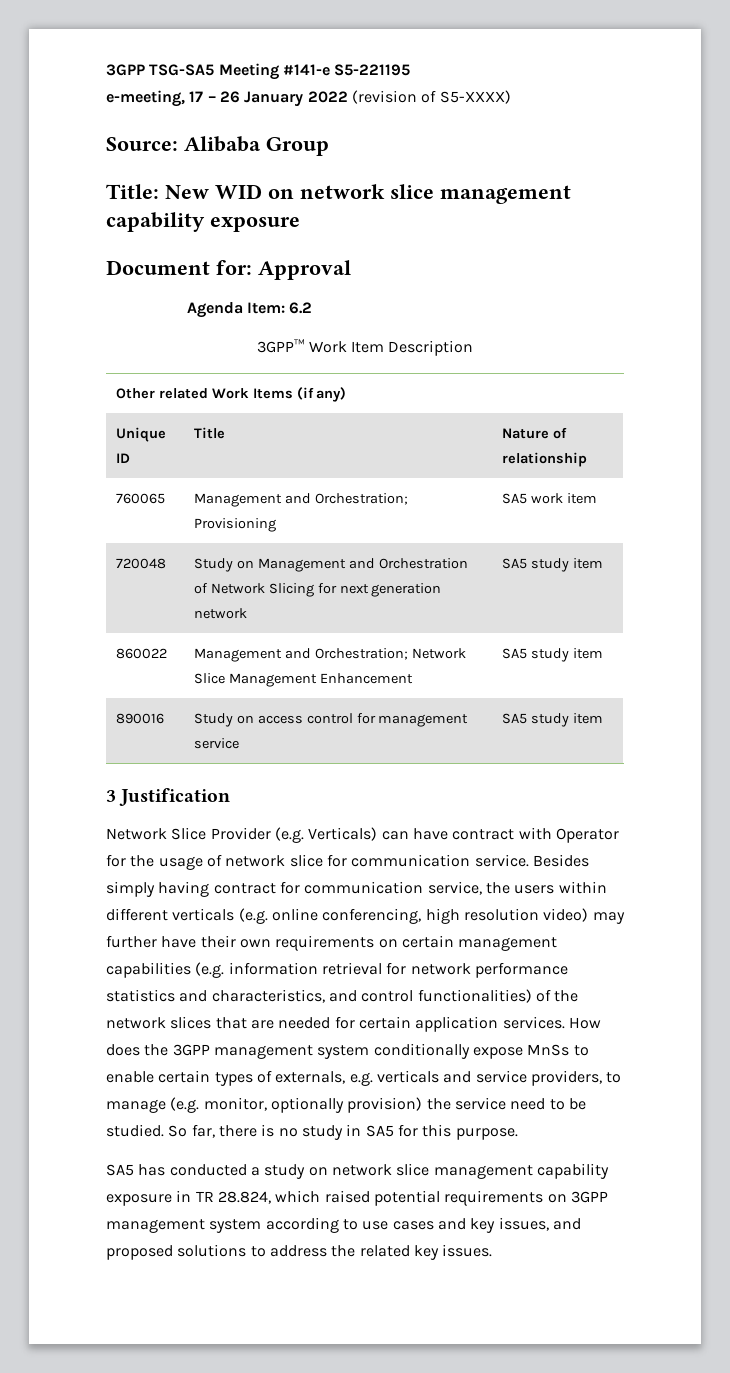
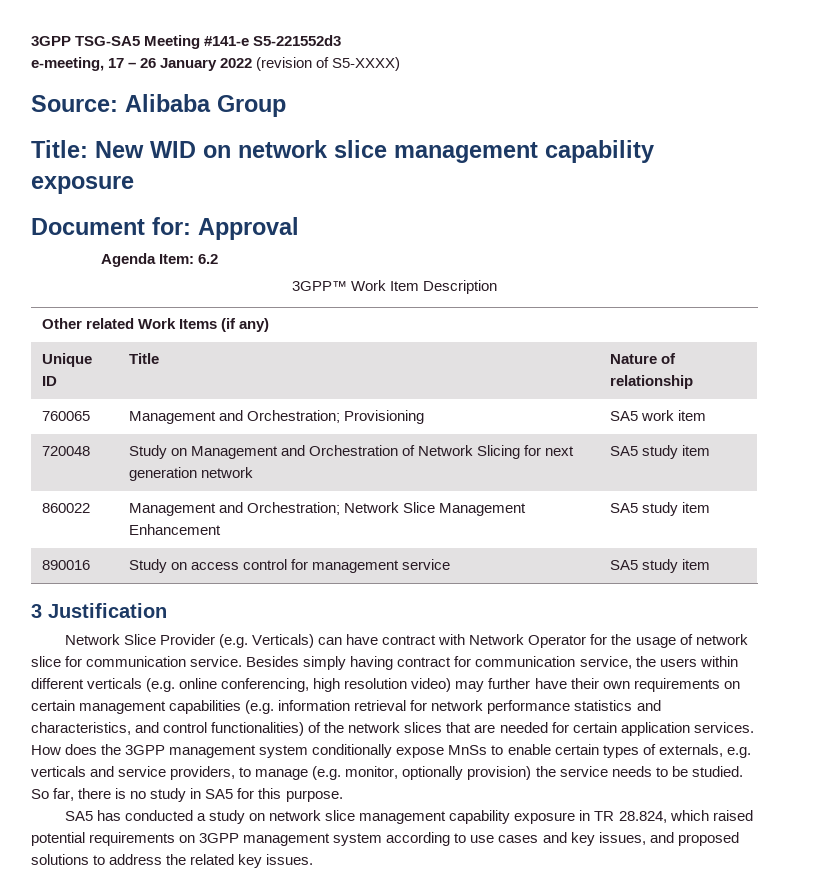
- 3GPP TSG-SA5 Meeting #141-e S5-221195
+ 3GPP TSG-SA5 Meeting #141-e S5-221552d3
- Network Slice Provider (e.g. Verticals) can have contract with Operator for the usage of network slice for communication service.
+ Network Slice Provider (e.g. Verticals) can have contract with Network Operator for the usage of network slice for communication service.
- How does the 3GPP management system conditionally expose MnSs to enable certain types of externals, e.g. verticals and service providers, to manage (e.g. monitor, optionally provision) the service need to be studied.
+ How does the 3GPP management system conditionally expose MnSs to enable certain types of externals, e.g. verticals and service providers, to manage (e.g. monitor, optionally provision) the service needs to be studied.

